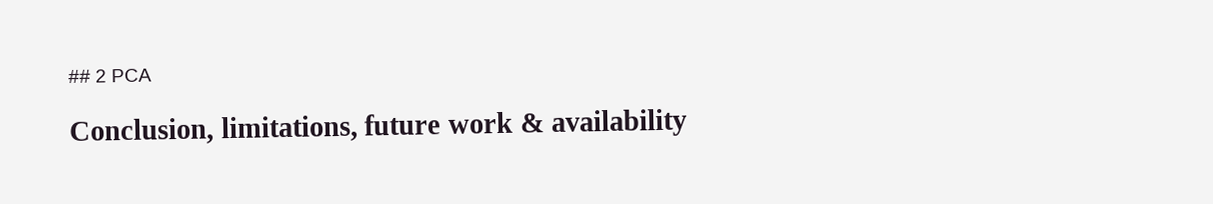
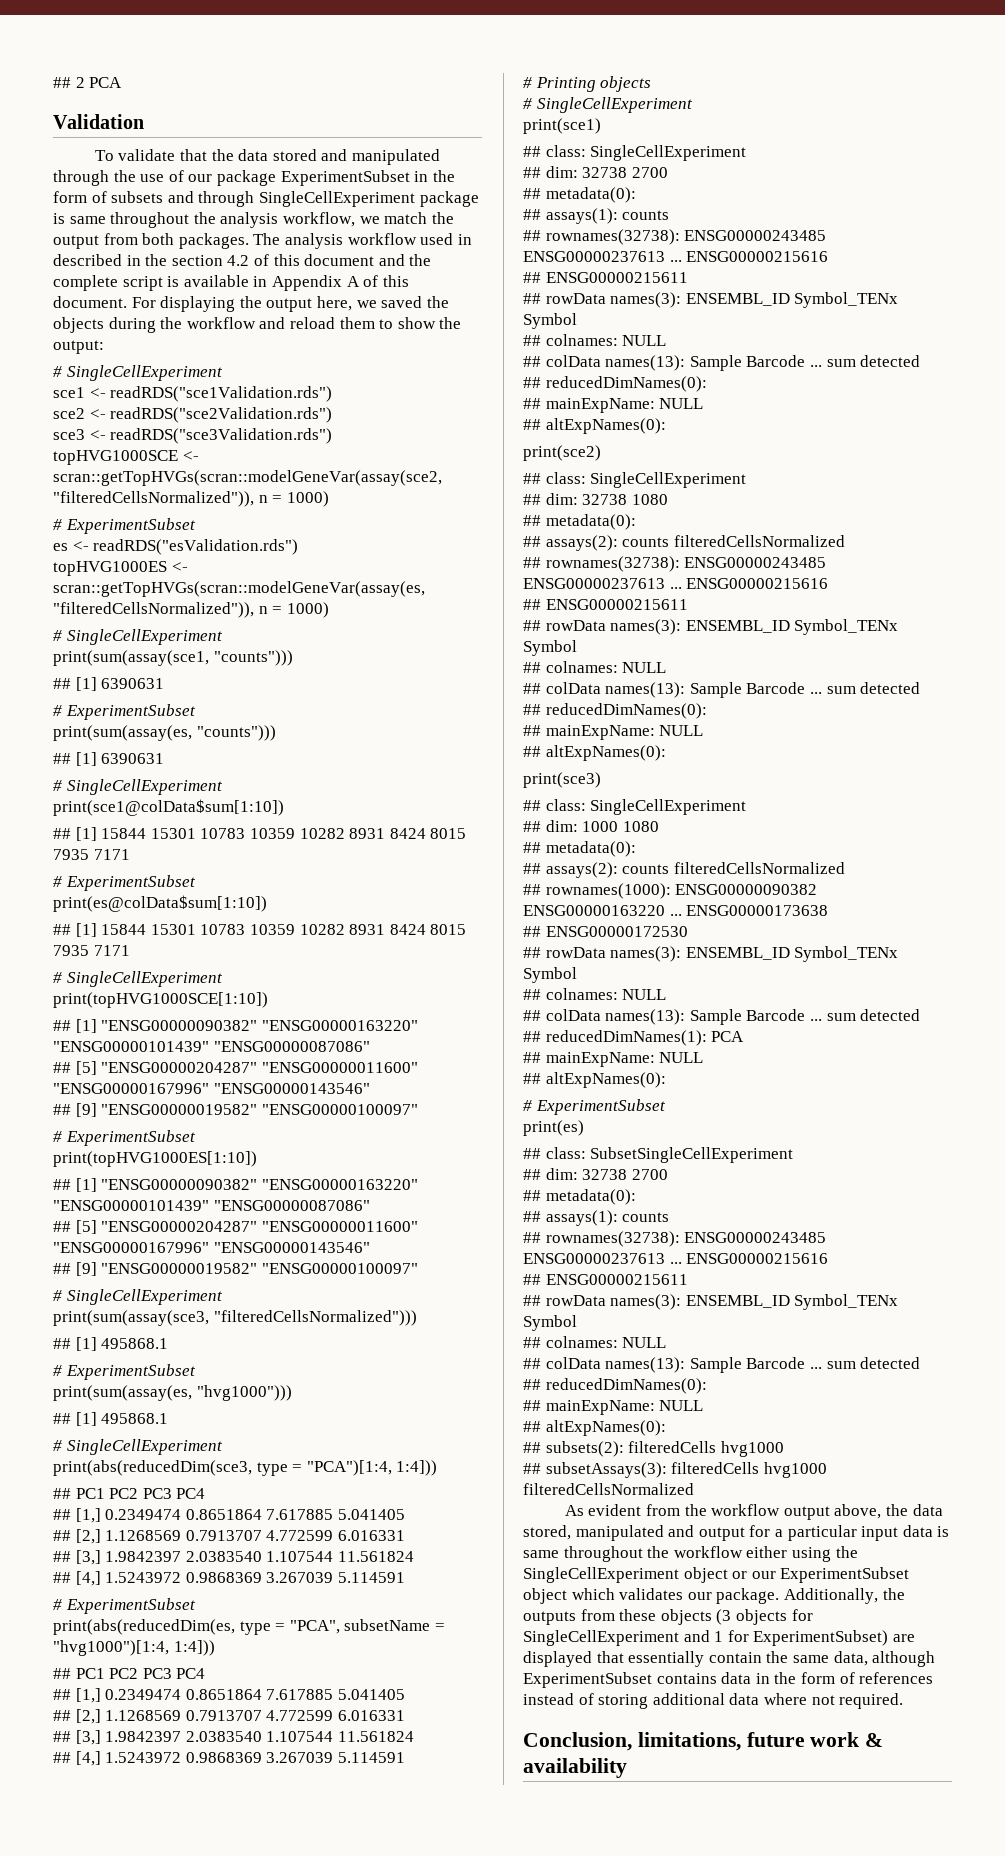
+ Validation
+ To validate that the data stored and manipulated through the use of our package ExperimentSubset in the form of subsets and through SingleCellExperiment package is same throughout the analysis workflow, we match the output from both packages. The analysis workflow used in described in the section 4.2 of this document and the complete script is available in Appendix A of this document. For displaying the output here, we saved the objects during the workflow and reload them to show the output:
+ # SingleCellExperiment
+ sce1 <- readRDS("sce1Validation.rds")
+ sce2 <- readRDS("sce2Validation.rds")
+ sce3 <- readRDS("sce3Validation.rds")
+ topHVG1000SCE <- scran::getTopHVGs(scran::modelGeneVar(assay(sce2, "filteredCellsNormalized")), n = 1000)
+ # ExperimentSubset
+ es <- readRDS("esValidation.rds")
+ topHVG1000ES <- scran::getTopHVGs(scran::modelGeneVar(assay(es, "filteredCellsNormalized")), n = 1000)
+ # SingleCellExperiment
+ print(sum(assay(sce1, "counts")))
+ ## [1] 6390631
+ # ExperimentSubset
+ print(sum(assay(es, "counts")))
+ ## [1] 6390631
+ # SingleCellExperiment
+ print(sce1@colData$sum[1:10])
+ ## [1] 15844 15301 10783 10359 10282 8931 8424 8015 7935 7171
+ # ExperimentSubset
+ print(es@colData$sum[1:10])
+ ## [1] 15844 15301 10783 10359 10282 8931 8424 8015 7935 7171
+ # SingleCellExperiment
+ print(topHVG1000SCE[1:10])
+ ## [1] "ENSG00000090382" "ENSG00000163220" "ENSG00000101439" "ENSG00000087086"
+ ## [5] "ENSG00000204287" "ENSG00000011600" "ENSG00000167996" "ENSG00000143546"
+ ## [9] "ENSG00000019582" "ENSG00000100097"
+ # ExperimentSubset
+ print(topHVG1000ES[1:10])
+ ## [1] "ENSG00000090382" "ENSG00000163220" "ENSG00000101439" "ENSG00000087086"
+ ## [5] "ENSG00000204287" "ENSG00000011600" "ENSG00000167996" "ENSG00000143546"
+ ## [9] "ENSG00000019582" "ENSG00000100097"
+ # SingleCellExperiment
+ print(sum(assay(sce3, "filteredCellsNormalized")))
+ ## [1] 495868.1
+ # ExperimentSubset
+ print(sum(assay(es, "hvg1000")))
+ ## [1] 495868.1
+ # SingleCellExperiment
+ print(abs(reducedDim(sce3, type = "PCA")[1:4, 1:4]))
+ ## PC1 PC2 PC3 PC4
+ ## [1,] 0.2349474 0.8651864 7.617885 5.041405
+ ## [2,] 1.1268569 0.7913707 4.772599 6.016331
+ ## [3,] 1.9842397 2.0383540 1.107544 11.561824
+ ## [4,] 1.5243972 0.9868369 3.267039 5.114591
+ # ExperimentSubset
+ print(abs(reducedDim(es, type = "PCA", subsetName = "hvg1000")[1:4, 1:4]))
+ ## PC1 PC2 PC3 PC4
+ ## [1,] 0.2349474 0.8651864 7.617885 5.041405
+ ## [2,] 1.1268569 0.7913707 4.772599 6.016331
+ ## [3,] 1.9842397 2.0383540 1.107544 11.561824
+ ## [4,] 1.5243972 0.9868369 3.267039 5.114591
+ # Printing objects
+ # SingleCellExperiment
+ print(sce1)
+ ## class: SingleCellExperiment
+ ## dim: 32738 2700
+ ## metadata(0):
+ ## assays(1): counts
+ ## rownames(32738): ENSG00000243485 ENSG00000237613 ... ENSG00000215616
+ ## ENSG00000215611
+ ## rowData names(3): ENSEMBL_ID Symbol_TENx Symbol
+ ## colnames: NULL
+ ## colData names(13): Sample Barcode ... sum detected
+ ## reducedDimNames(0):
+ ## mainExpName: NULL
+ ## altExpNames(0):
+ print(sce2)
+ ## class: SingleCellExperiment
+ ## dim: 32738 1080
+ ## metadata(0):
+ ## assays(2): counts filteredCellsNormalized
+ ## rownames(32738): ENSG00000243485 ENSG00000237613 ... ENSG00000215616
+ ## ENSG00000215611
+ ## rowData names(3): ENSEMBL_ID Symbol_TENx Symbol
+ ## colnames: NULL
+ ## colData names(13): Sample Barcode ... sum detected
+ ## reducedDimNames(0):
+ ## mainExpName: NULL
+ ## altExpNames(0):
+ print(sce3)
+ ## class: SingleCellExperiment
+ ## dim: 1000 1080
+ ## metadata(0):
+ ## assays(2): counts filteredCellsNormalized
+ ## rownames(1000): ENSG00000090382 ENSG00000163220 ... ENSG00000173638
+ ## ENSG00000172530
+ ## rowData names(3): ENSEMBL_ID Symbol_TENx Symbol
+ ## colnames: NULL
+ ## colData names(13): Sample Barcode ... sum detected
+ ## reducedDimNames(1): PCA
+ ## mainExpName: NULL
+ ## altExpNames(0):
+ # ExperimentSubset
+ print(es)
+ ## class: SubsetSingleCellExperiment
+ ## dim: 32738 2700
+ ## metadata(0):
+ ## assays(1): counts
+ ## rownames(32738): ENSG00000243485 ENSG00000237613 ... ENSG00000215616
+ ## ENSG00000215611
+ ## rowData names(3): ENSEMBL_ID Symbol_TENx Symbol
+ ## colnames: NULL
+ ## colData names(13): Sample Barcode ... sum detected
+ ## reducedDimNames(0):
+ ## mainExpName: NULL
+ ## altExpNames(0):
+ ## subsets(2): filteredCells hvg1000
+ ## subsetAssays(3): filteredCells hvg1000 filteredCellsNormalized
+ As evident from the workflow output above, the data stored, manipulated and output for a particular input data is same throughout the workflow either using the SingleCellExperiment object or our ExperimentSubset object which validates our package. Additionally, the outputs from these objects (3 objects for SingleCellExperiment and 1 for ExperimentSubset) are displayed that essentially contain the same data, although ExperimentSubset contains data in the form of references instead of storing additional data where not required.

